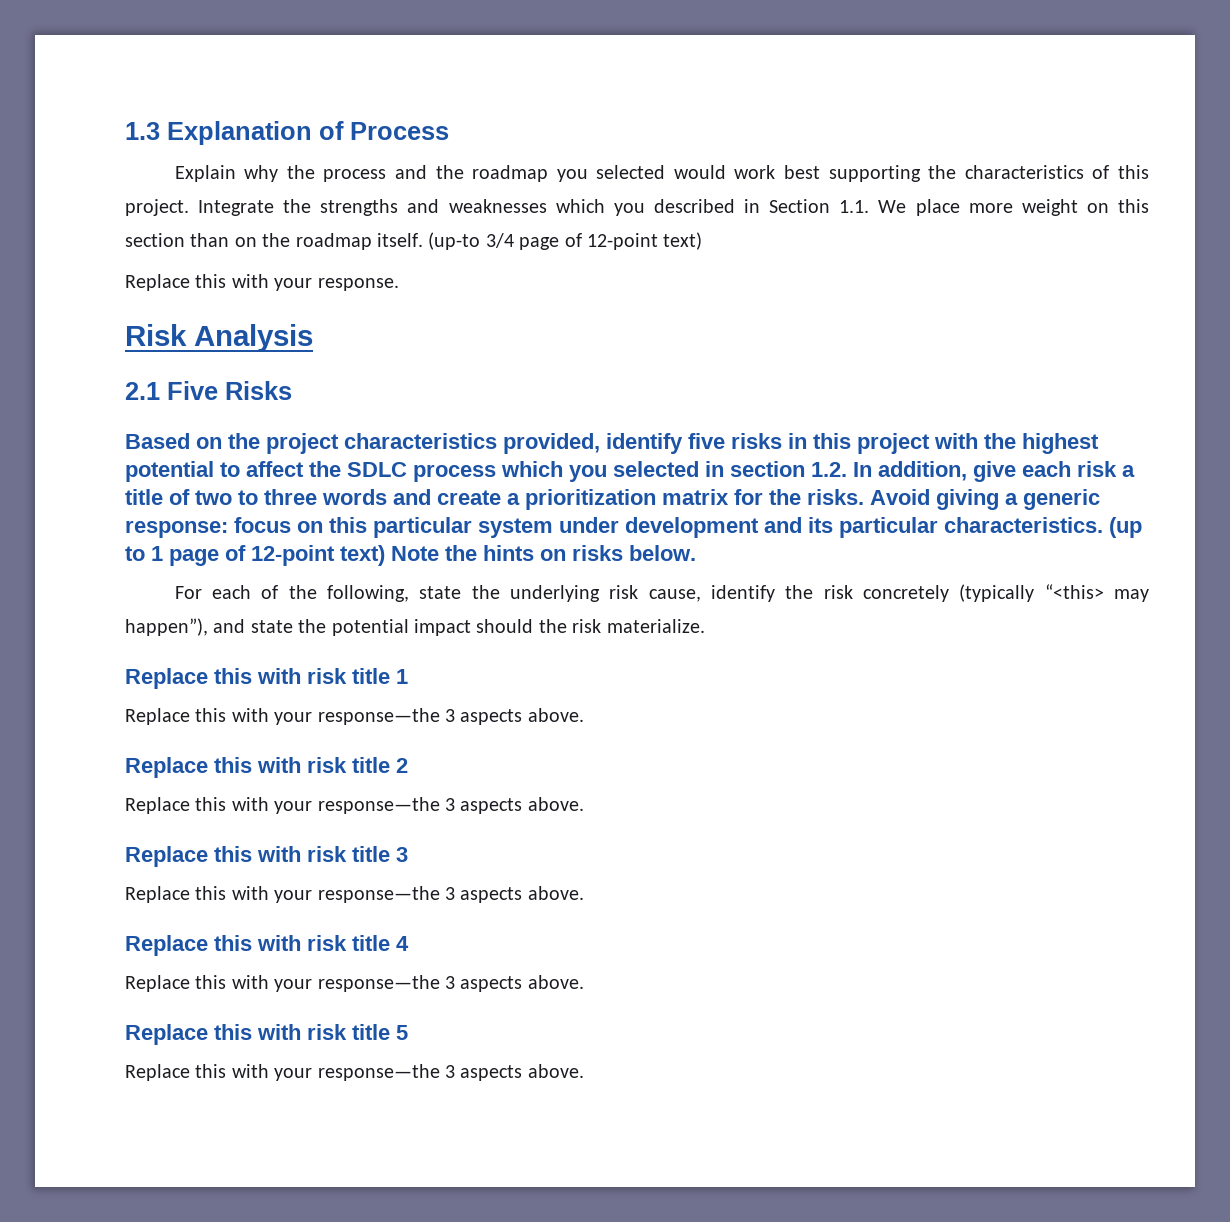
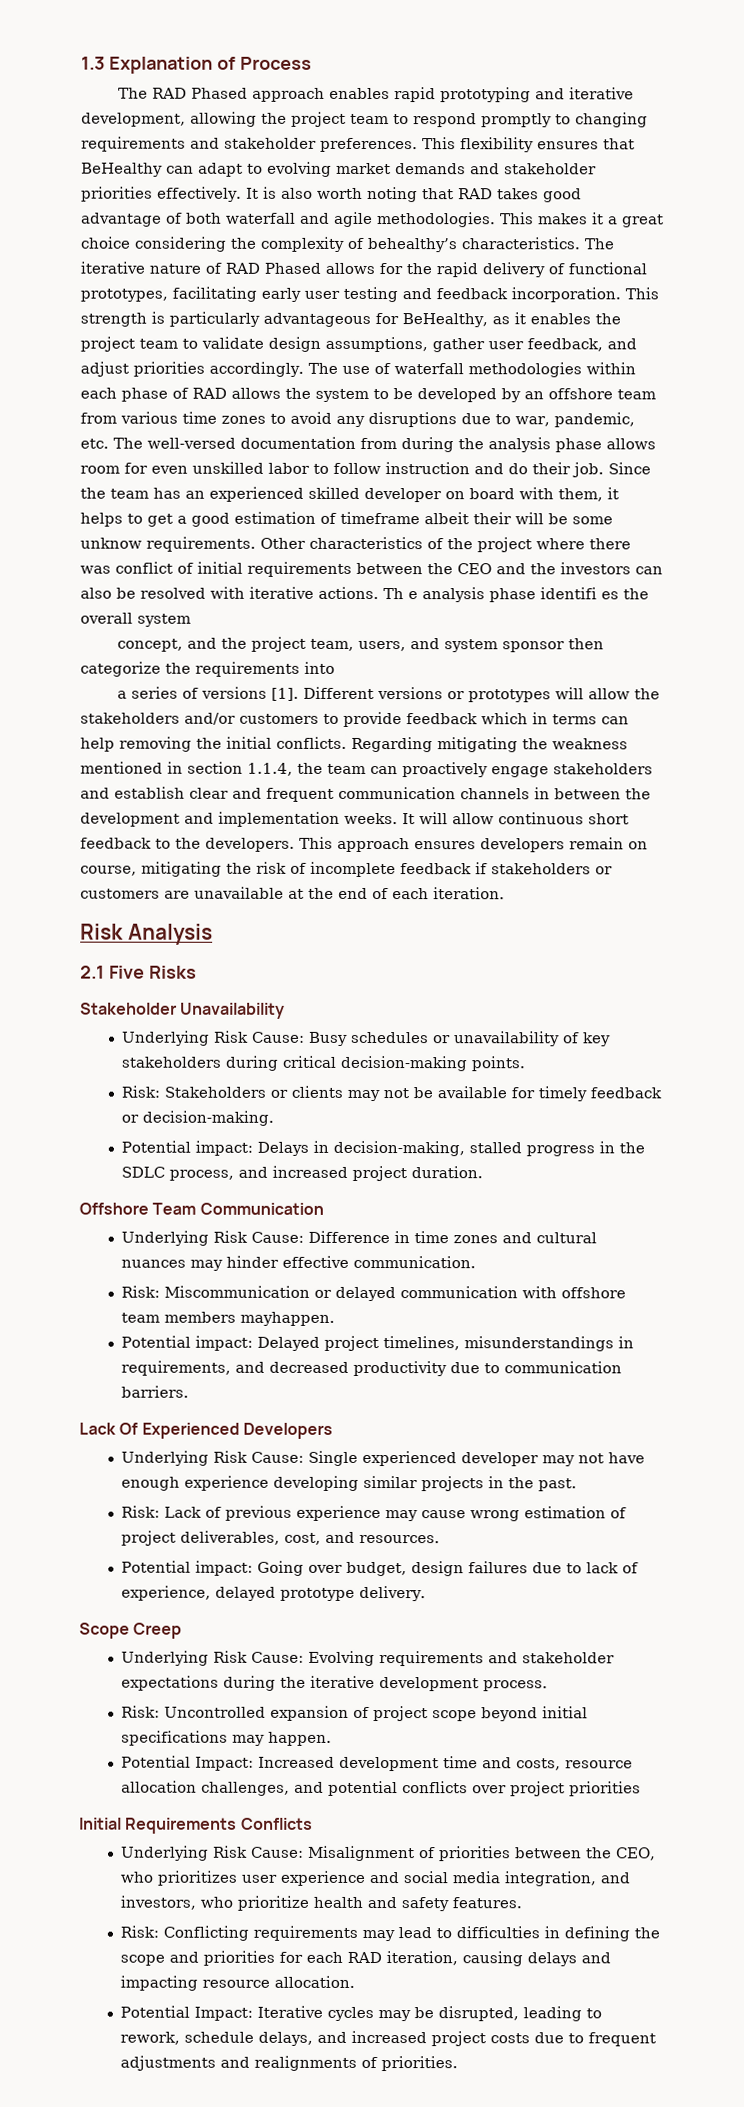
- Explain why the process and the roadmap you selected would work best supporting the characteristics of this project. Integrate the strengths and weaknesses which you described in Section 1.1. We place more weight on this section than on the roadmap itself. (up-to 3/4 page of 12-point text)
- Replace this with your response.
+ The RAD Phased approach enables rapid prototyping and iterative development, allowing the project team to respond promptly to changing requirements and stakeholder preferences. This flexibility ensures that BeHealthy can adapt to evolving market demands and stakeholder priorities effectively. It is also worth noting that RAD takes good advantage of both waterfall and agile methodologies. This makes it a great choice considering the complexity of behealthy’s characteristics. The iterative nature of RAD Phased allows for the rapid delivery of functional prototypes, facilitating early user testing and feedback incorporation. This strength is particularly advantageous for BeHealthy, as it enables the project team to validate design assumptions, gather user feedback, and adjust priorities accordingly. The use of waterfall methodologies within each phase of RAD allows the system to be developed by an offshore team from various time zones to avoid any disruptions due to war, pandemic, etc. The well-versed documentation from during the analysis phase allows room for even unskilled labor to follow instruction and do their job. Since the team has an experienced skilled developer on board with them, it helps to get a good estimation of timeframe albeit their will be some unknow requirements. Other characteristics of the project where there was conflict of initial requirements between the CEO and the investors can also be resolved with iterative actions. Th e analysis phase identifi es the overall system
+ concept, and the project team, users, and system sponsor then categorize the requirements into
+ a series of versions [1]. Different versions or prototypes will allow the stakeholders and/or customers to provide feedback which in terms can help removing the initial conflicts. Regarding mitigating the weakness mentioned in section 1.1.4, the team can proactively engage stakeholders and establish clear and frequent communication channels in between the development and implementation weeks. It will allow continuous short feedback to the developers. This approach ensures developers remain on course, mitigating the risk of incomplete feedback if stakeholders or customers are unavailable at the end of each iteration.
- Based on the project characteristics provided, identify five risks in this project with the highest potential to affect the SDLC process which you selected in section 1.2. In addition, give each risk a title of two to three words and create a prioritization matrix for the risks. Avoid giving a generic response: focus on this particular system under development and its particular characteristics. (up to 1 page of 12-point text) Note the hints on risks below.
- For each of the following, state the underlying risk cause, identify the risk concretely (typically “<this> may happen”), and state the potential impact should the risk materialize.
- Replace this with risk title 1
- Replace this with your response—the 3 aspects above.
- Replace this with risk title 2
- Replace this with your response—the 3 aspects above.
- Replace this with risk title 3
- Replace this with your response—the 3 aspects above.
- Replace this with risk title 4
- Replace this with your response—the 3 aspects above.
- Replace this with risk title 5
- Replace this with your response—the 3 aspects above.
+ Stakeholder Unavailability
+ Underlying Risk Cause: Busy schedules or unavailability of key stakeholders during critical decision-making points.
+ Risk: Stakeholders or clients may not be available for timely feedback or decision-making.
+ Potential impact: Delays in decision-making, stalled progress in the SDLC process, and increased project duration.
+ Offshore Team Communication
+ Underlying Risk Cause: Difference in time zones and cultural nuances may hinder effective communication.
+ Risk: Miscommunication or delayed communication with offshore team members mayhappen.
+ Potential impact: Delayed project timelines, misunderstandings in requirements, and decreased productivity due to communication barriers.
+ Lack Of Experienced Developers
+ Underlying Risk Cause: Single experienced developer may not have enough experience developing similar projects in the past.
+ Risk: Lack of previous experience may cause wrong estimation of project deliverables, cost, and resources.
+ Potential impact: Going over budget, design failures due to lack of experience, delayed prototype delivery.
+ Scope Creep
+ Underlying Risk Cause: Evolving requirements and stakeholder expectations during the iterative development process.
+ Risk: Uncontrolled expansion of project scope beyond initial specifications may happen.
+ Potential Impact: Increased development time and costs, resource allocation challenges, and potential conflicts over project priorities
+ Initial Requirements Conflicts
+ Underlying Risk Cause: Misalignment of priorities between the CEO, who prioritizes user experience and social media integration, and investors, who prioritize health and safety features.
+ Risk: Conflicting requirements may lead to difficulties in defining the scope and priorities for each RAD iteration, causing delays and impacting resource allocation.
+ Potential Impact: Iterative cycles may be disrupted, leading to rework, schedule delays, and increased project costs due to frequent adjustments and realignments of priorities.

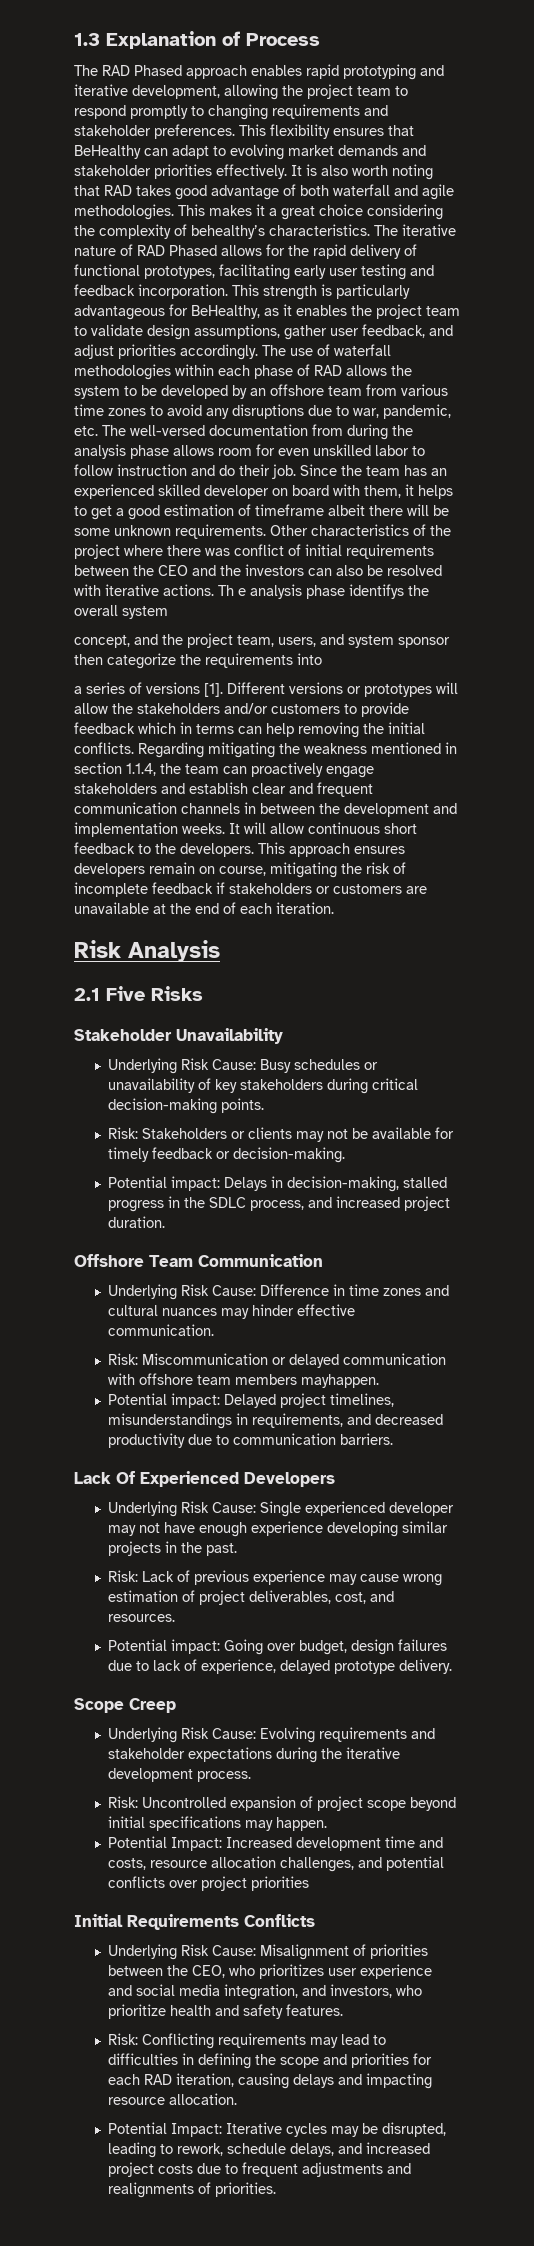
- Since the team has an experienced skilled developer on board with them, it helps to get a good estimation of timeframe albeit their will be some unknow requirements.
+ Since the team has an experienced skilled developer on board with them, it helps to get a good estimation of timeframe albeit there will be some unknown requirements.
- Th e analysis phase identifi es the overall system
+ Th e analysis phase identifys the overall system

